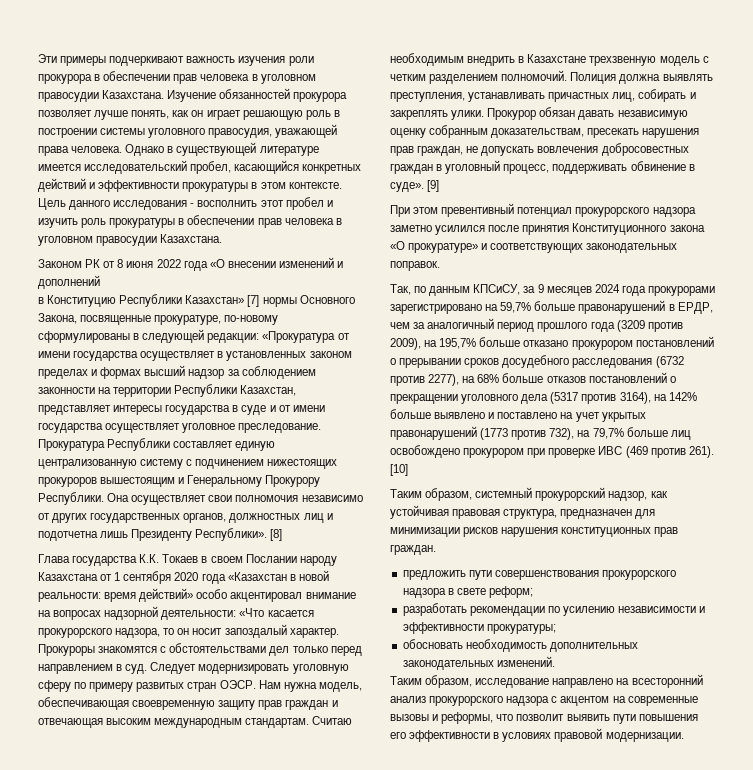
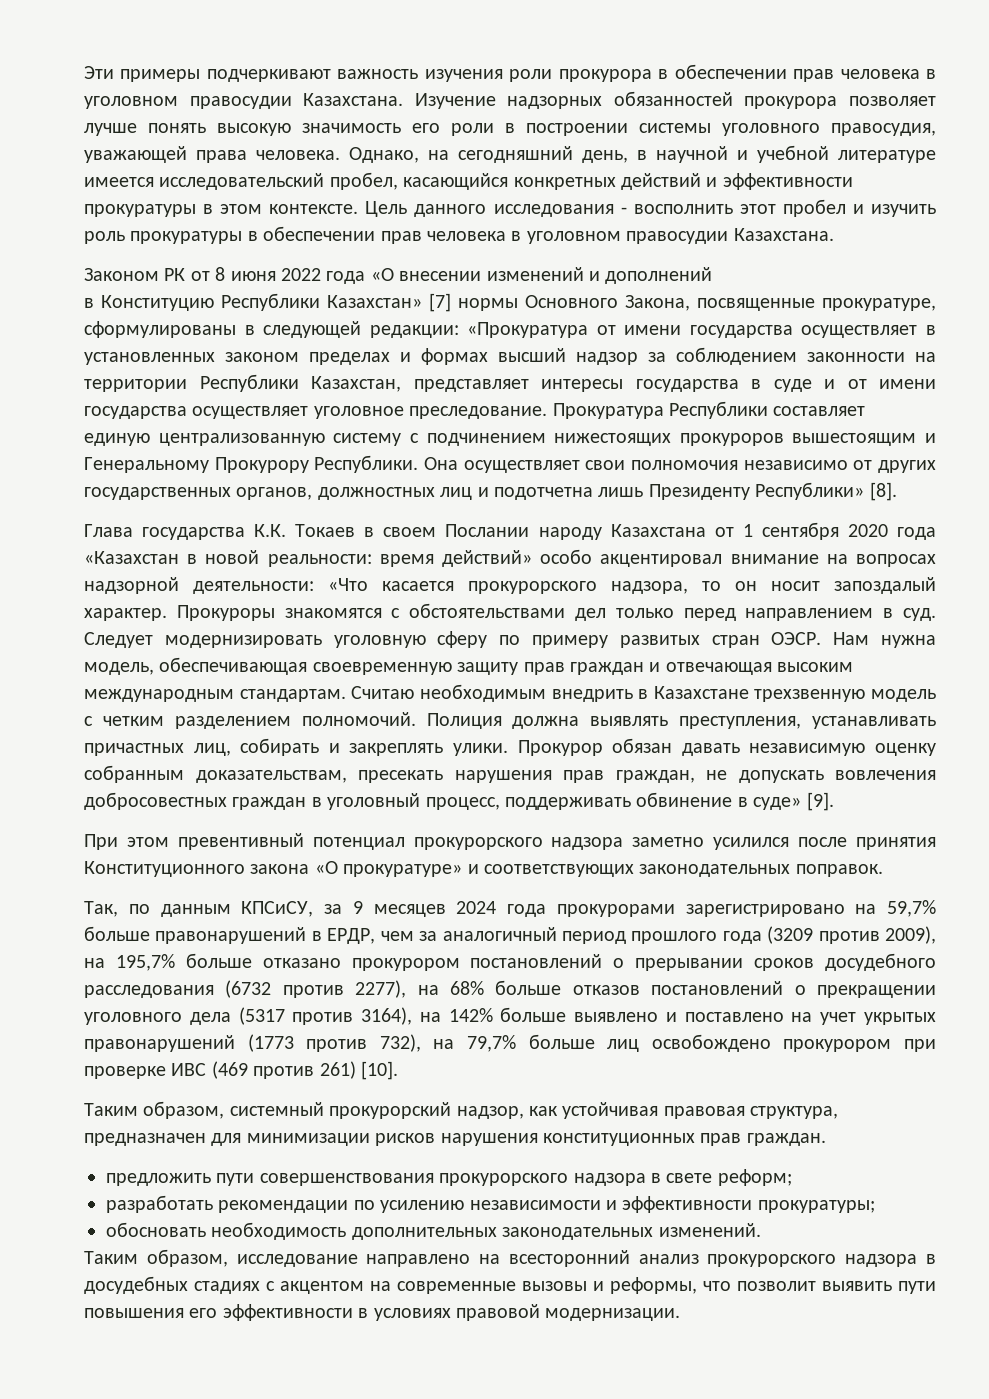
- Изучение обязанностей прокурора позволяет лучше понять, как он играет решающую роль в построении системы уголовного правосудия, уважающей права человека.
+ Изучение надзорных обязанностей прокурора позволяет лучше понять высокую значимость его роли в построении системы уголовного правосудия, уважающей права человека.
- Однако в существующей литературе имеется исследовательский пробел, касающийся конкретных действий и эффективности прокуратуры в этом контексте.
+ Однако, на сегодняшний день, в научной и учебной литературе имеется исследовательский пробел, касающийся конкретных действий и эффективности прокуратуры в этом контексте.
- в Конституцию Республики Казахстан» [7] нормы Основного Закона, посвященные прокуратуре, по-новому сформулированы в следующей редакции: «Прокуратура от имени государства осуществляет в установленных законом пределах и формах высший надзор за соблюдением законности на территории Республики Казахстан, представляет интересы государства в суде и от имени государства осуществляет уголовное преследование.
+ в Конституцию Республики Казахстан» [7] нормы Основного Закона, посвященные прокуратуре, сформулированы в следующей редакции: «Прокуратура от имени государства осуществляет в установленных законом пределах и формах высший надзор за соблюдением законности на территории Республики Казахстан, представляет интересы государства в суде и от имени государства осуществляет уголовное преследование.
- Она осуществляет свои полномочия независимо от других государственных органов, должностных лиц и подотчетна лишь Президенту Республики». [8]
+ Она осуществляет свои полномочия независимо от других государственных органов, должностных лиц и подотчетна лишь Президенту Республики» [8].
- Прокурор обязан давать независимую оценку собранным доказательствам, пресекать нарушения прав граждан, не допускать вовлечения добросовестных граждан в уголовный процесс, поддерживать обвинение в суде». [9]
+ Прокурор обязан давать независимую оценку собранным доказательствам, пресекать нарушения прав граждан, не допускать вовлечения добросовестных граждан в уголовный процесс, поддерживать обвинение в суде» [9].
- Так, по данным КПСиСУ, за 9 месяцев 2024 года прокурорами зарегистрировано на 59,7% больше правонарушений в ЕРДР, чем за аналогичный период прошлого года (3209 против 2009), на 195,7% больше отказано прокурором постановлений о прерывании сроков досудебного расследования (6732 против 2277), на 68% больше отказов постановлений о прекращении уголовного дела (5317 против 3164), на 142% больше выявлено и поставлено на учет укрытых правонарушений (1773 против 732), на 79,7% больше лиц освобождено прокурором при проверке ИВС (469 против 261). [10]
+ Так, по данным КПСиСУ, за 9 месяцев 2024 года прокурорами зарегистрировано на 59,7% больше правонарушений в ЕРДР, чем за аналогичный период прошлого года (3209 против 2009), на 195,7% больше отказано прокурором постановлений о прерывании сроков досудебного расследования (6732 против 2277), на 68% больше отказов постановлений о прекращении уголовного дела (5317 против 3164), на 142% больше выявлено и поставлено на учет укрытых правонарушений (1773 против 732), на 79,7% больше лиц освобождено прокурором при проверке ИВС (469 против 261) [10].
- Таким образом, исследование направлено на всесторонний анализ прокурорского надзора с акцентом на современные вызовы и реформы, что позволит выявить пути повышения его эффективности в условиях правовой модернизации.
+ Таким образом, исследование направлено на всесторонний анализ прокурорского надзора в досудебных стадиях с акцентом на современные вызовы и реформы, что позволит выявить пути повышения его эффективности в условиях правовой модернизации.

